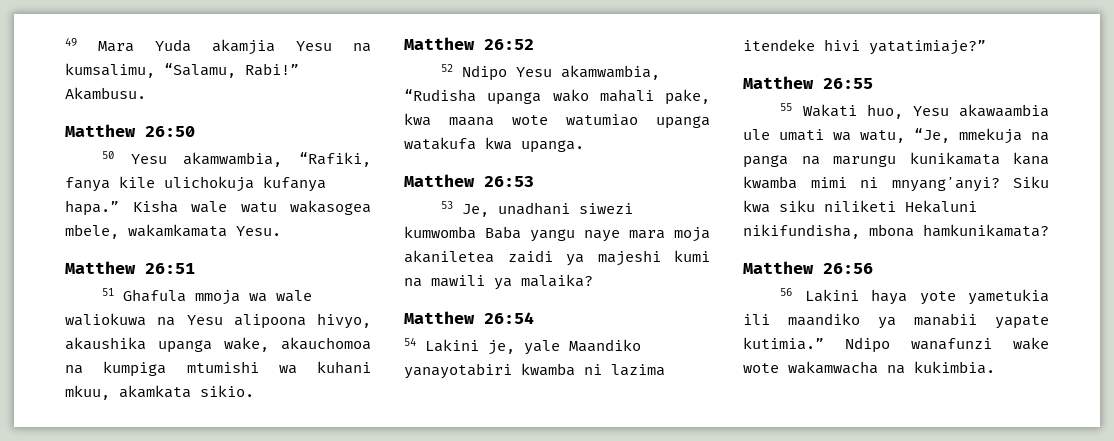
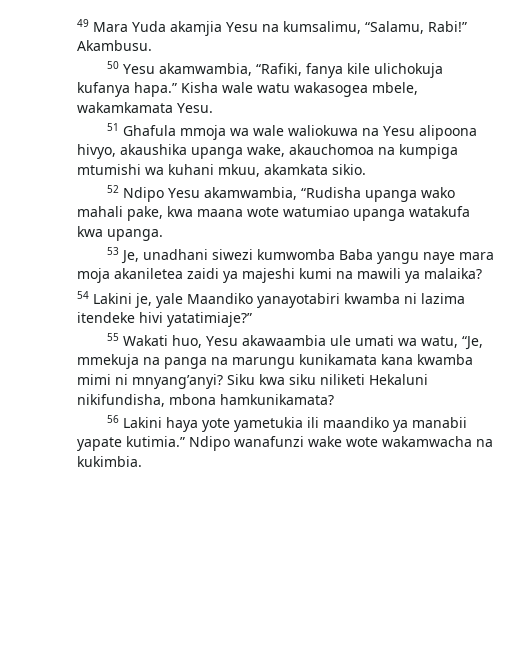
- Matthew 26:50
- Matthew 26:51
- Matthew 26:52
- Matthew 26:53
- Matthew 26:54
- Matthew 26:55
- Matthew 26:56

